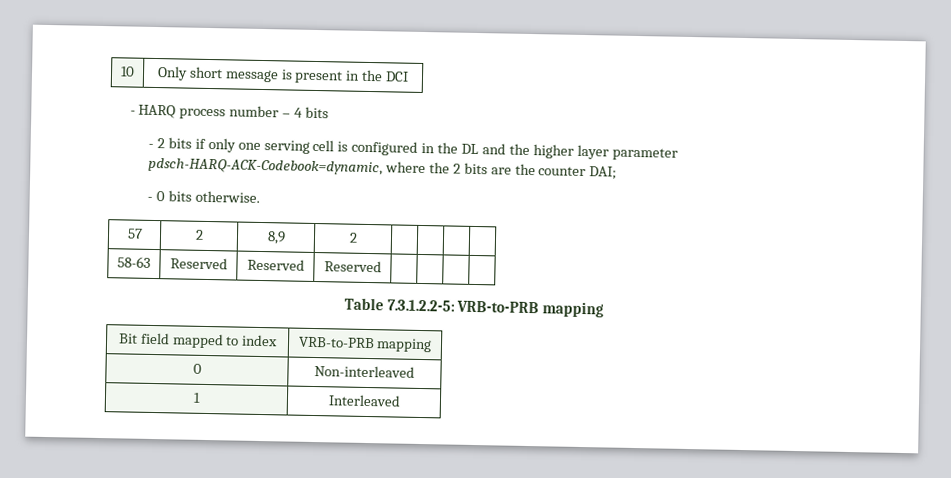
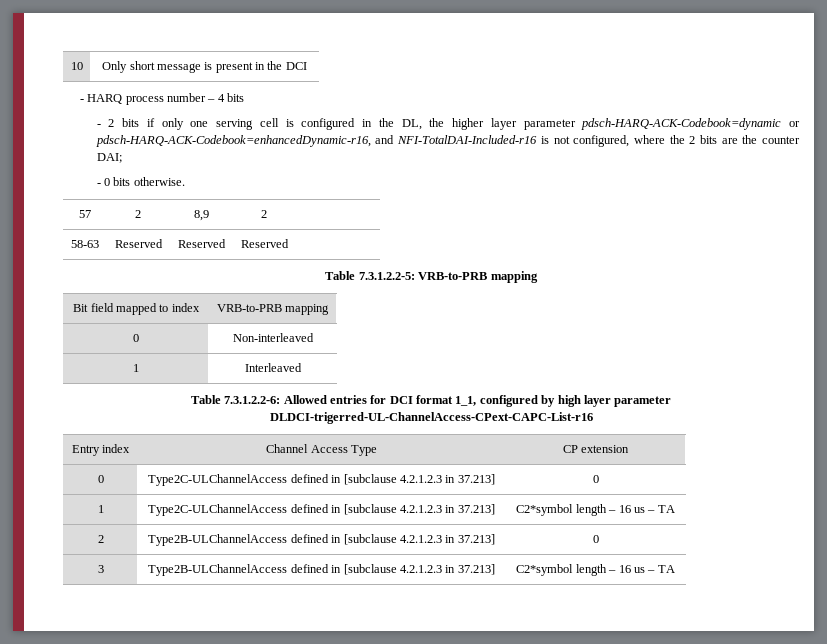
- - 2 bits if only one serving cell is configured in the DL and the higher layer parameter pdsch-HARQ-ACK-Codebook=dynamic, where the 2 bits are the counter DAI;
+ - 2 bits if only one serving cell is configured in the DL, the higher layer parameter pdsch-HARQ-ACK-Codebook=dynamic or pdsch-HARQ-ACK-Codebook=enhancedDynamic-r16, and NFI-TotalDAI-Included-r16 is not configured, where the 2 bits are the counter DAI;
+ Table 7.3.1.2.2-6: Allowed entries for DCI format 1_1, configured by high layer parameter DLDCI-trigerred-UL-ChannelAccess-CPext-CAPC-List-r16
+ Entry index | Channel Access Type | CP extension
+ 0 | Type2C-ULChannelAccess defined in [subclause 4.2.1.2.3 in 37.213] | 0
+ 1 | Type2C-ULChannelAccess defined in [subclause 4.2.1.2.3 in 37.213] | C2*symbol length – 16 us – TA
+ 2 | Type2B-ULChannelAccess defined in [subclause 4.2.1.2.3 in 37.213] | 0
+ 3 | Type2B-ULChannelAccess defined in [subclause 4.2.1.2.3 in 37.213] | C2*symbol length – 16 us – TA

